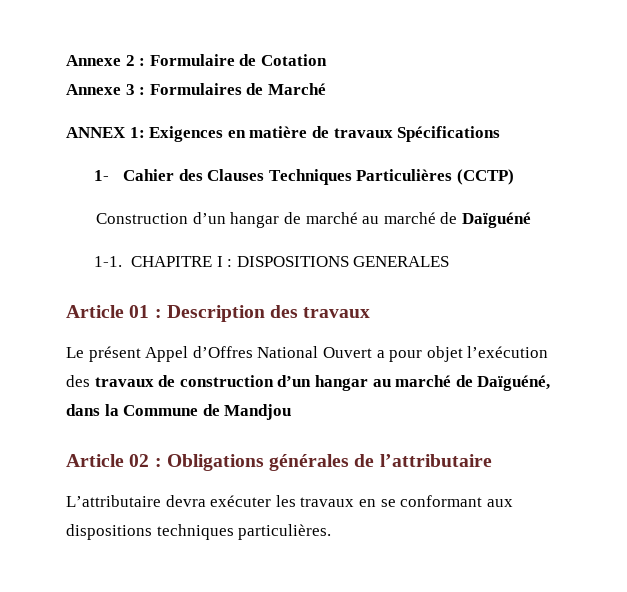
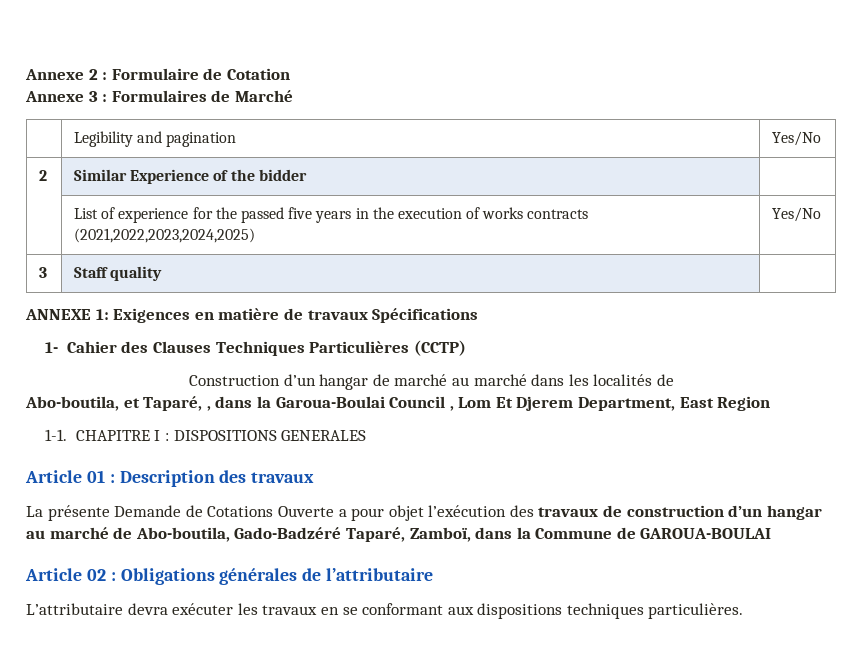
- ANNEX 1: Exigences en matière de travaux Spécifications
+ | Legibility and pagination | Yes/No
+ 2 | Similar Experience of the bidder |
+ | List of experience for the passed five years in the execution of works contracts (2021,2022,2023,2024,2025) | Yes/No
+ 3 | Staff quality |
+ ANNEXE 1: Exigences en matière de travaux Spécifications
- Construction d’un hangar de marché au marché de Daïguéné
+ Construction d’un hangar de marché au marché dans les localités de
+ Abo-boutila, et Taparé, , dans la Garoua-Boulai Council , Lom Et Djerem Department, East Region
- Le présent Appel d’Offres National Ouvert a pour objet l’exécution des travaux de construction d’un hangar au marché de Daïguéné, dans la Commune de Mandjou
+ La présente Demande de Cotations Ouverte a pour objet l’exécution des travaux de construction d’un hangar au marché de Abo-boutila, Gado-Badzéré Taparé, Zamboï, dans la Commune de GAROUA-BOULAI

